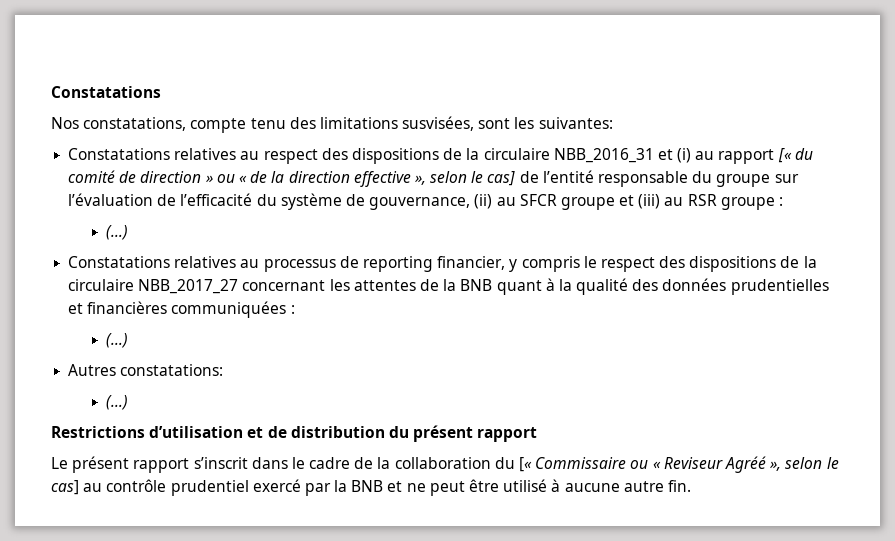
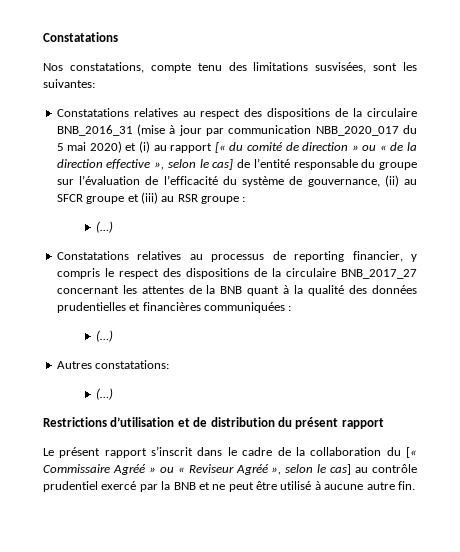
- Constatations relatives au respect des dispositions de la circulaire NBB_2016_31 et (i) au rapport [« du comité de direction » ou « de la direction effective », selon le cas] de l’entité responsable du groupe sur l’évaluation de l’efficacité du système de gouvernance, (ii) au SFCR groupe et (iii) au RSR groupe :
+ Constatations relatives au respect des dispositions de la circulaire BNB_2016_31 (mise à jour par communication NBB_2020_017 du 5 mai 2020) et (i) au rapport [« du comité de direction » ou « de la direction effective », selon le cas] de l’entité responsable du groupe sur l’évaluation de l’efficacité du système de gouvernance, (ii) au SFCR groupe et (iii) au RSR groupe :
- Constatations relatives au processus de reporting financier, y compris le respect des dispositions de la circulaire NBB_2017_27 concernant les attentes de la BNB quant à la qualité des données prudentielles et financières communiquées :
+ Constatations relatives au processus de reporting financier, y compris le respect des dispositions de la circulaire BNB_2017_27 concernant les attentes de la BNB quant à la qualité des données prudentielles et financières communiquées :
- Le présent rapport s’inscrit dans le cadre de la collaboration du [« Commissaire ou « Reviseur Agréé », selon le cas] au contrôle prudentiel exercé par la BNB et ne peut être utilisé à aucune autre fin.
+ Le présent rapport s’inscrit dans le cadre de la collaboration du [« Commissaire Agréé » ou « Reviseur Agréé », selon le cas] au contrôle prudentiel exercé par la BNB et ne peut être utilisé à aucune autre fin.

